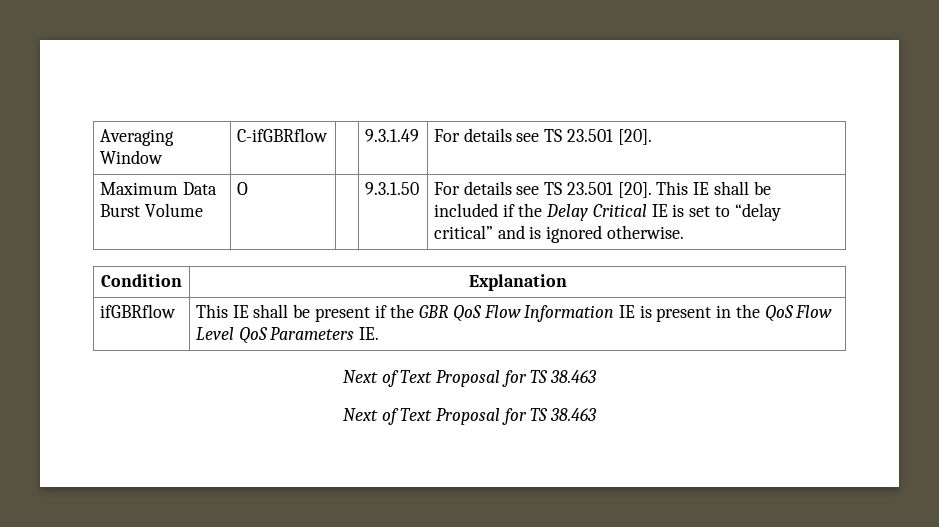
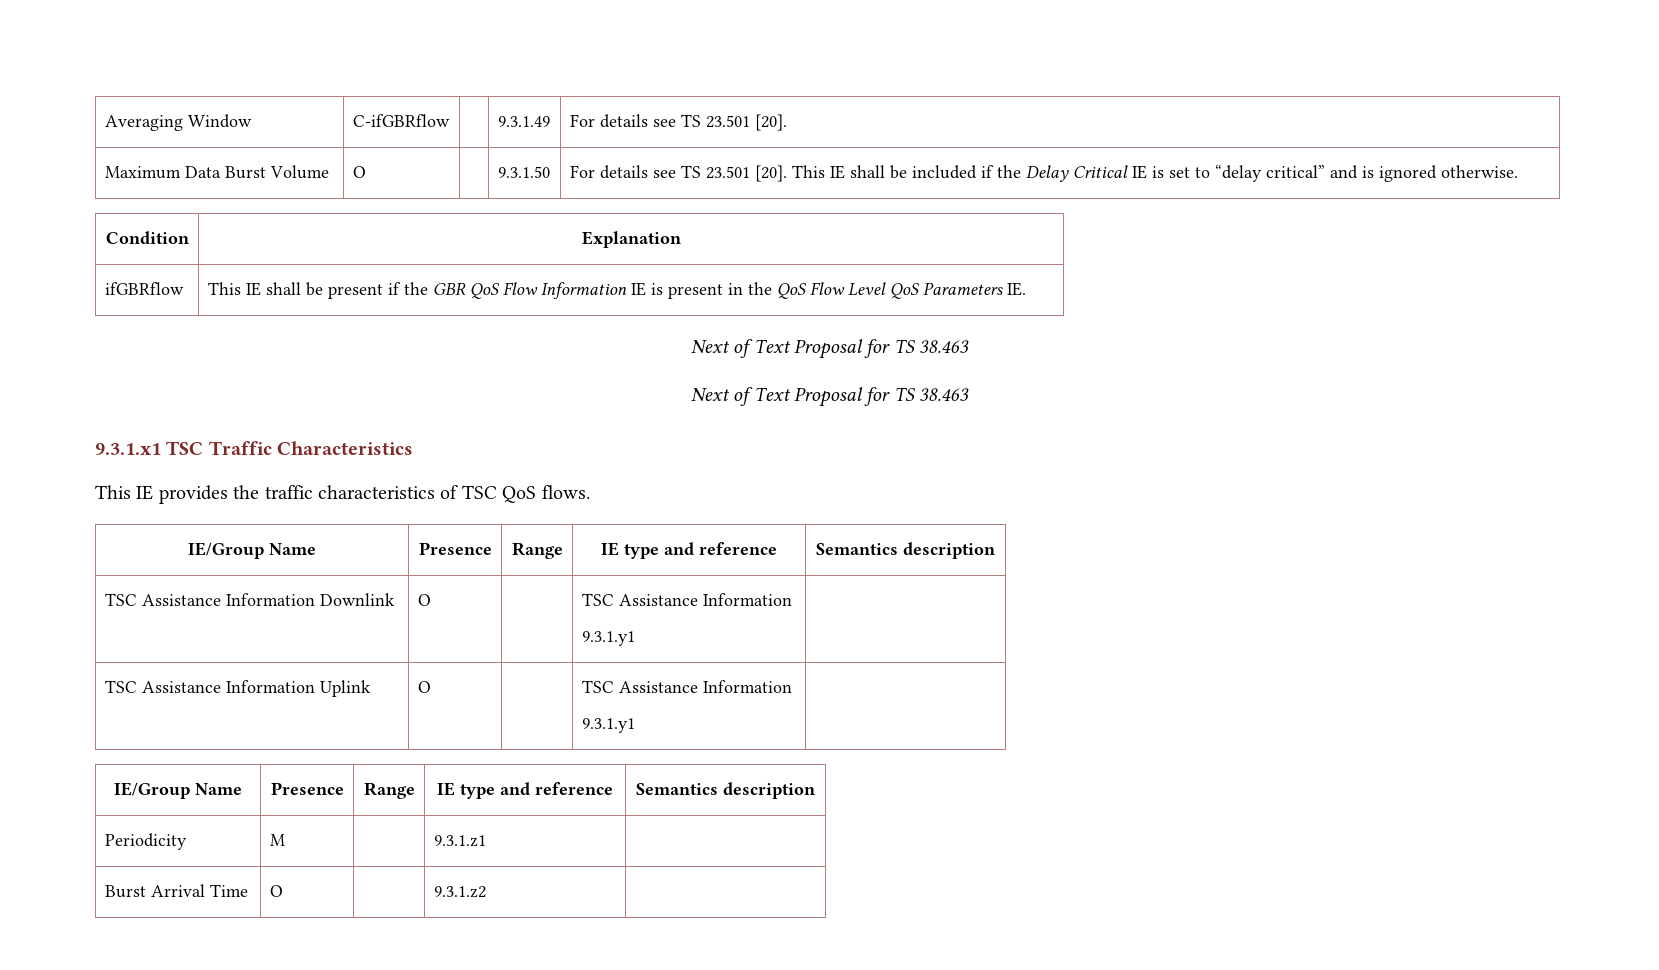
+ 9.3.1.x1 TSC Traffic Characteristics
+ This IE provides the traffic characteristics of TSC QoS flows.
+ IE/Group Name | Presence | Range | IE type and reference | Semantics description
+ TSC Assistance Information Downlink | O | | TSC Assistance Information
+ 9.3.1.y1 |
+ TSC Assistance Information Uplink | O | | TSC Assistance Information
+ 9.3.1.y1 |
+ IE/Group Name | Presence | Range | IE type and reference | Semantics description
+ Periodicity | M | | 9.3.1.z1 |
+ Burst Arrival Time | O | | 9.3.1.z2 |

